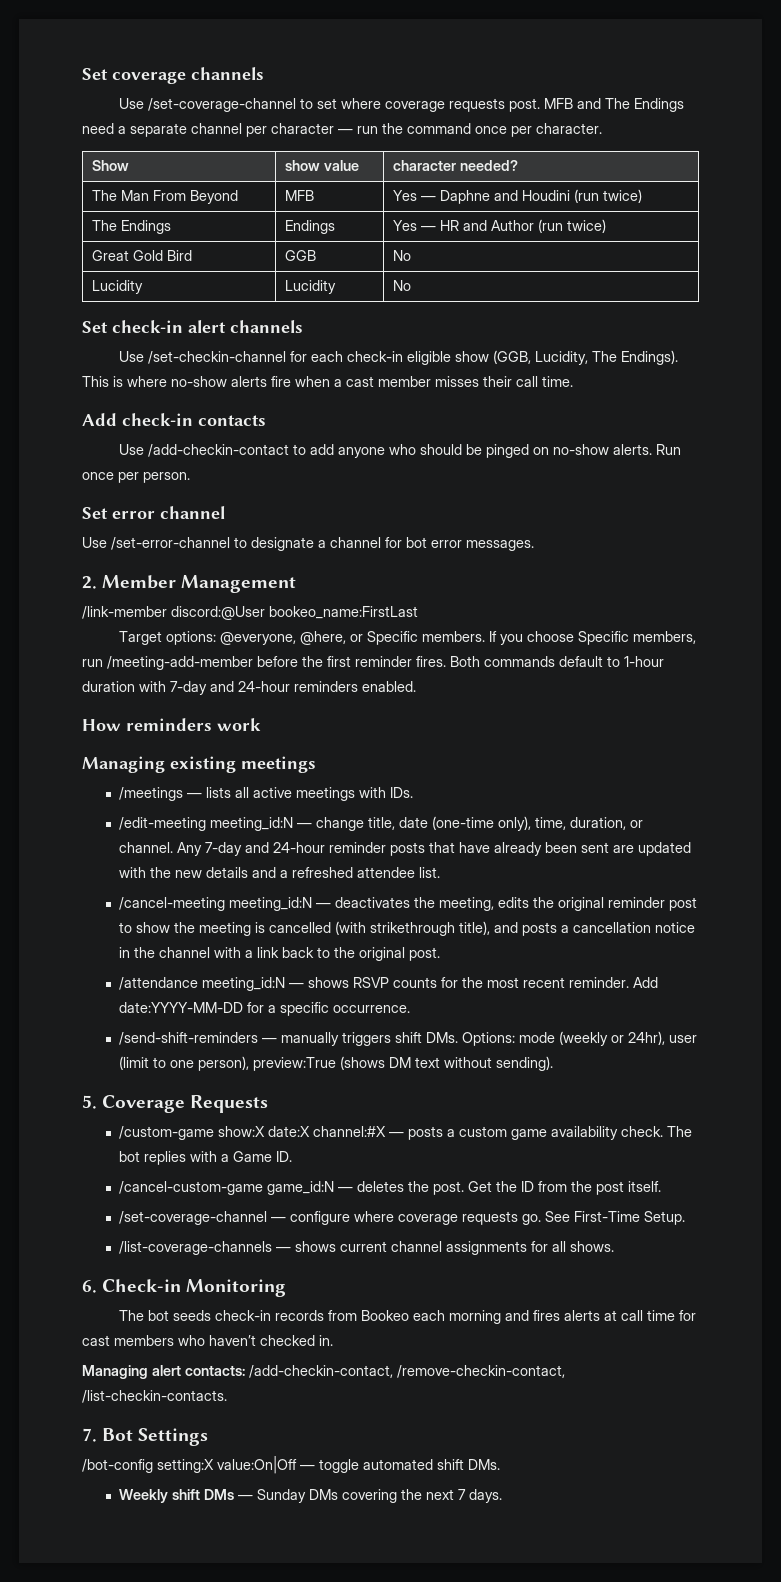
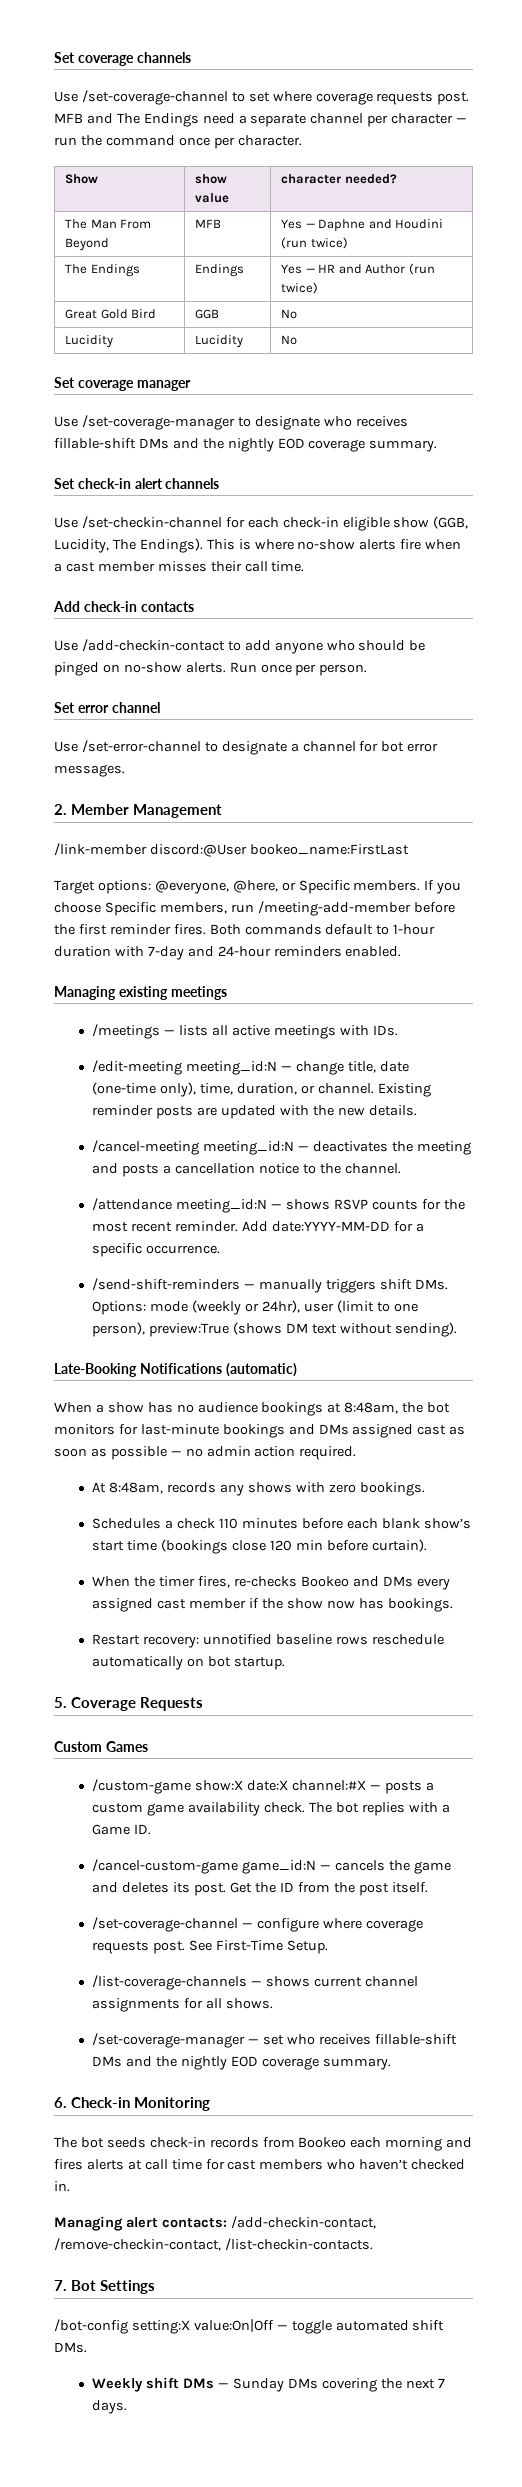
+ Set coverage manager
+ Use /set-coverage-manager to designate who receives fillable-shift DMs and the nightly EOD coverage summary.
- How reminders work
- Any 7-day and 24-hour reminder posts that have already been sent are updated with the new details and a refreshed attendee list.
+ Existing reminder posts are updated with the new details.
- /cancel-meeting meeting_id:N — deactivates the meeting, edits the original reminder post to show the meeting is cancelled (with strikethrough title), and posts a cancellation notice in the channel with a link back to the original post.
+ /cancel-meeting meeting_id:N — deactivates the meeting and posts a cancellation notice to the channel.
+ Late-Booking Notifications (automatic)
+ When a show has no audience bookings at 8:48am, the bot monitors for last-minute bookings and DMs assigned cast as soon as possible — no admin action required.
+ At 8:48am, records any shows with zero bookings.
+ Schedules a check 110 minutes before each blank show’s start time (bookings close 120 min before curtain).
+ When the timer fires, re-checks Bookeo and DMs every assigned cast member if the show now has bookings.
+ Restart recovery: unnotified baseline rows reschedule automatically on bot startup.
+ Custom Games
- /cancel-custom-game game_id:N — deletes the post.
+ /cancel-custom-game game_id:N — cancels the game and deletes its post.
- /set-coverage-channel — configure where coverage requests go.
+ /set-coverage-channel — configure where coverage requests post.
+ /set-coverage-manager — set who receives fillable-shift DMs and the nightly EOD coverage summary.

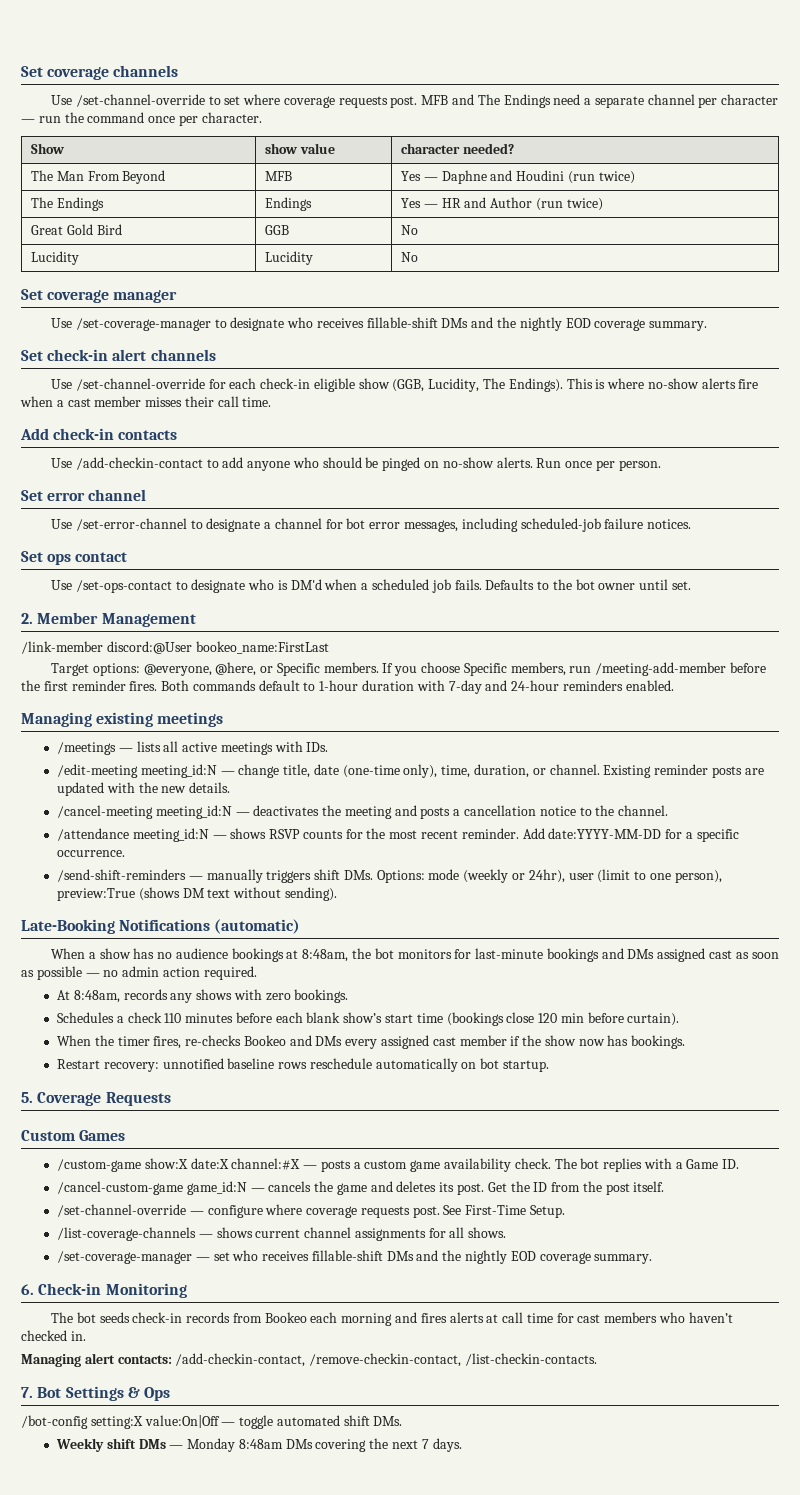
- Use /set-coverage-channel to set where coverage requests post.
+ Use /set-channel-override to set where coverage requests post.
- Use /set-checkin-channel for each check-in eligible show (GGB, Lucidity, The Endings).
+ Use /set-channel-override for each check-in eligible show (GGB, Lucidity, The Endings).
- Use /set-error-channel to designate a channel for bot error messages.
+ Use /set-error-channel to designate a channel for bot error messages, including scheduled-job failure notices.
+ Set ops contact
+ Use /set-ops-contact to designate who is DM'd when a scheduled job fails. Defaults to the bot owner until set.
- /set-coverage-channel — configure where coverage requests post.
+ /set-channel-override — configure where coverage requests post.
- 7. Bot Settings
+ 7. Bot Settings & Ops
- Weekly shift DMs — Sunday DMs covering the next 7 days.
+ Weekly shift DMs — Monday 8:48am DMs covering the next 7 days.

